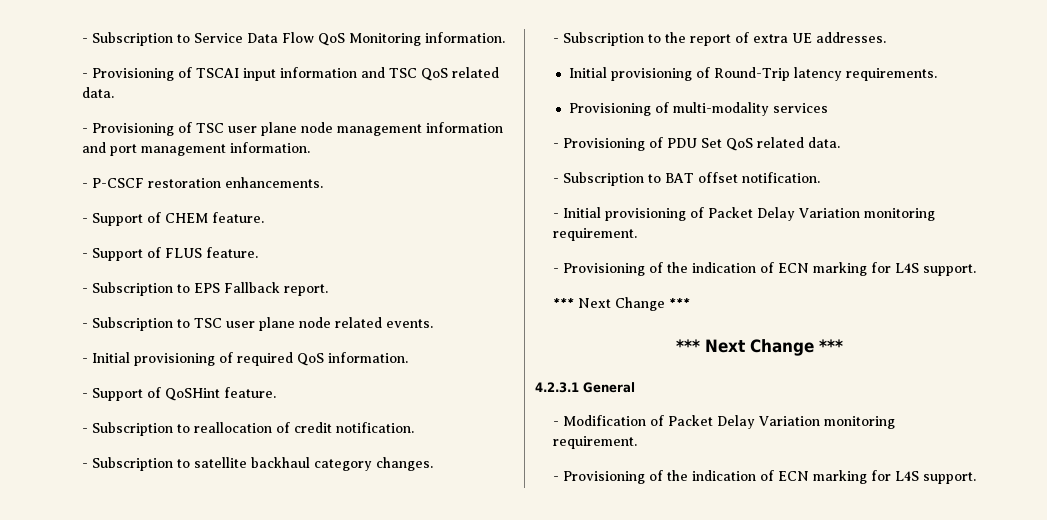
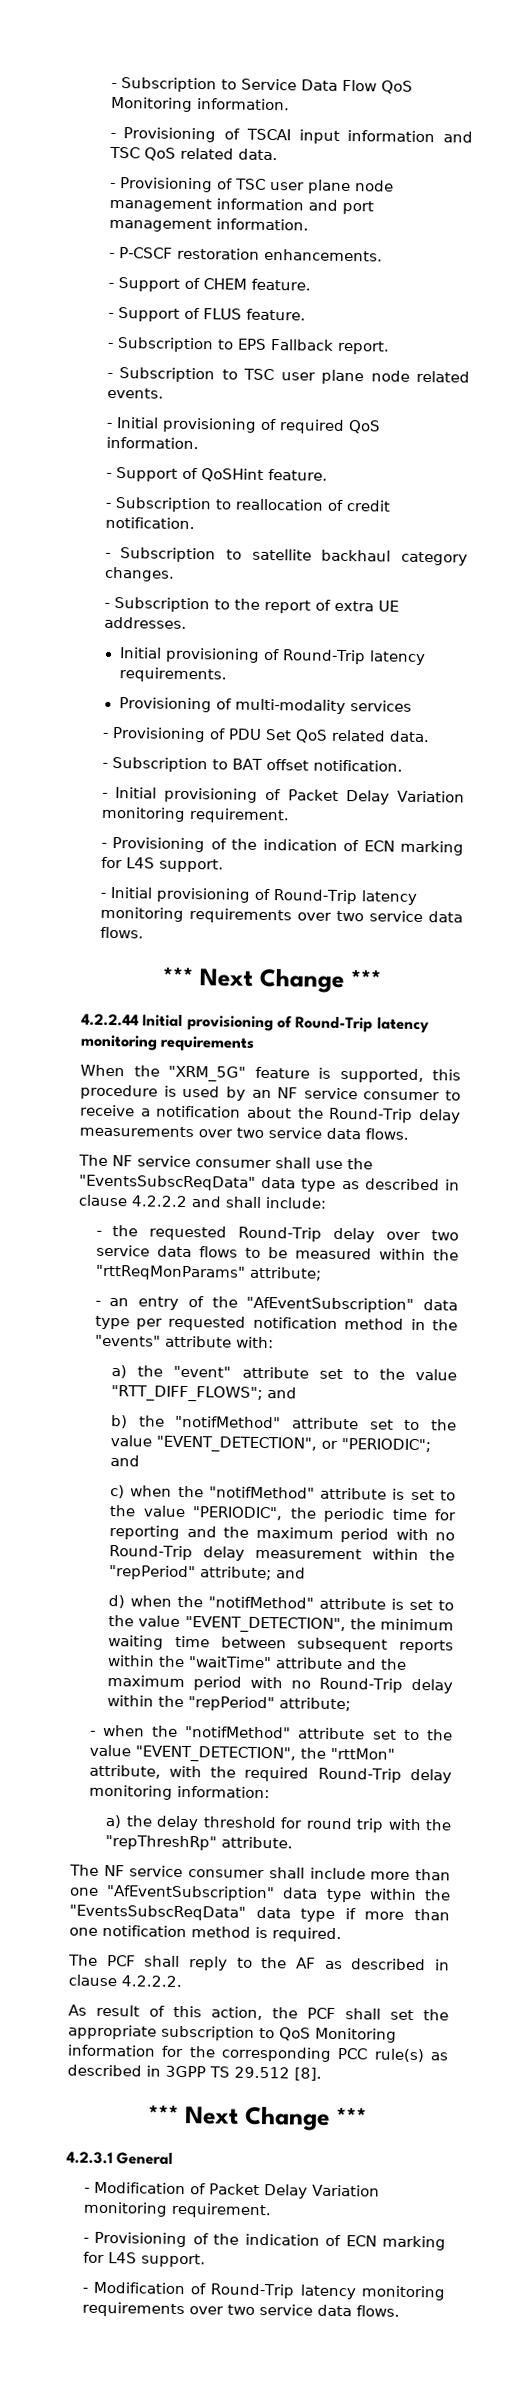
  - Initial provisioning of Packet Delay Variation monitoring requirement.
  - Provisioning of the indication of ECN marking for L4S support.
+ - Initial provisioning of Round-Trip latency monitoring requirements over two service data flows.
  *** Next Change ***
+ 4.2.2.44 Initial provisioning of Round-Trip latency monitoring requirements
+ When the "XRM_5G" feature is supported, this procedure is used by an NF service consumer to receive a notification about the Round-Trip delay measurements over two service data flows.
+ The NF service consumer shall use the "EventsSubscReqData" data type as described in clause 4.2.2.2 and shall include:
+ - the requested Round-Trip delay over two service data flows to be measured within the "rttReqMonParams" attribute;
+ - an entry of the "AfEventSubscription" data type per requested notification method in the "events" attribute with:
+ a) the "event" attribute set to the value "RTT_DIFF_FLOWS"; and
+ b) the "notifMethod" attribute set to the value "EVENT_DETECTION", or "PERIODIC"; and
+ c) when the "notifMethod" attribute is set to the value "PERIODIC", the periodic time for reporting and the maximum period with no Round-Trip delay measurement within the "repPeriod" attribute; and
+ d) when the "notifMethod" attribute is set to the value "EVENT_DETECTION", the minimum waiting time between subsequent reports within the "waitTime" attribute and the maximum period with no Round-Trip delay within the "repPeriod" attribute;
+ - when the "notifMethod" attribute set to the value "EVENT_DETECTION", the "rttMon" attribute, with the required Round-Trip delay monitoring information:
+ a) the delay threshold for round trip with the "repThreshRp" attribute.
+ The NF service consumer shall include more than one "AfEventSubscription" data type within the "EventsSubscReqData" data type if more than one notification method is required.
+ The PCF shall reply to the AF as described in clause 4.2.2.2.
+ As result of this action, the PCF shall set the appropriate subscription to QoS Monitoring information for the corresponding PCC rule(s) as described in 3GPP TS 29.512 [8].
+ - Modification of Round-Trip latency monitoring requirements over two service data flows.

